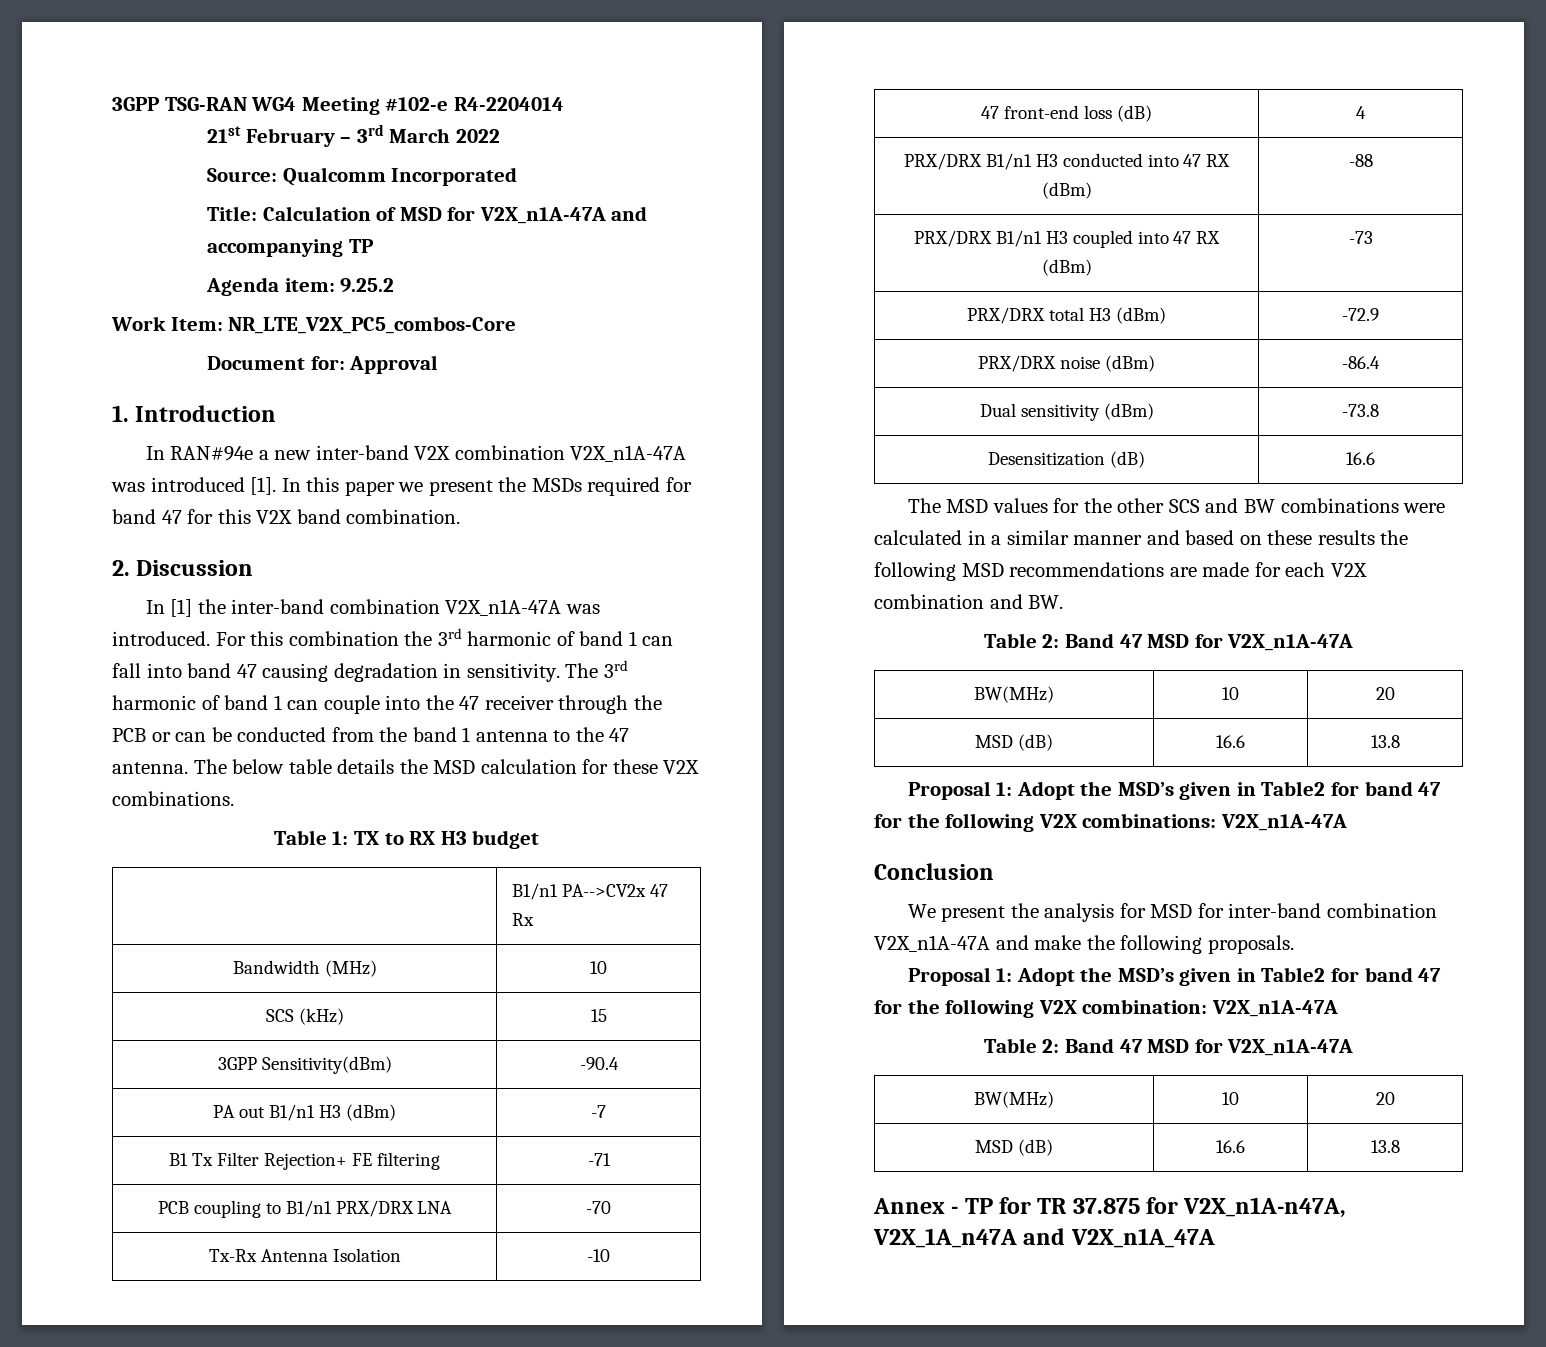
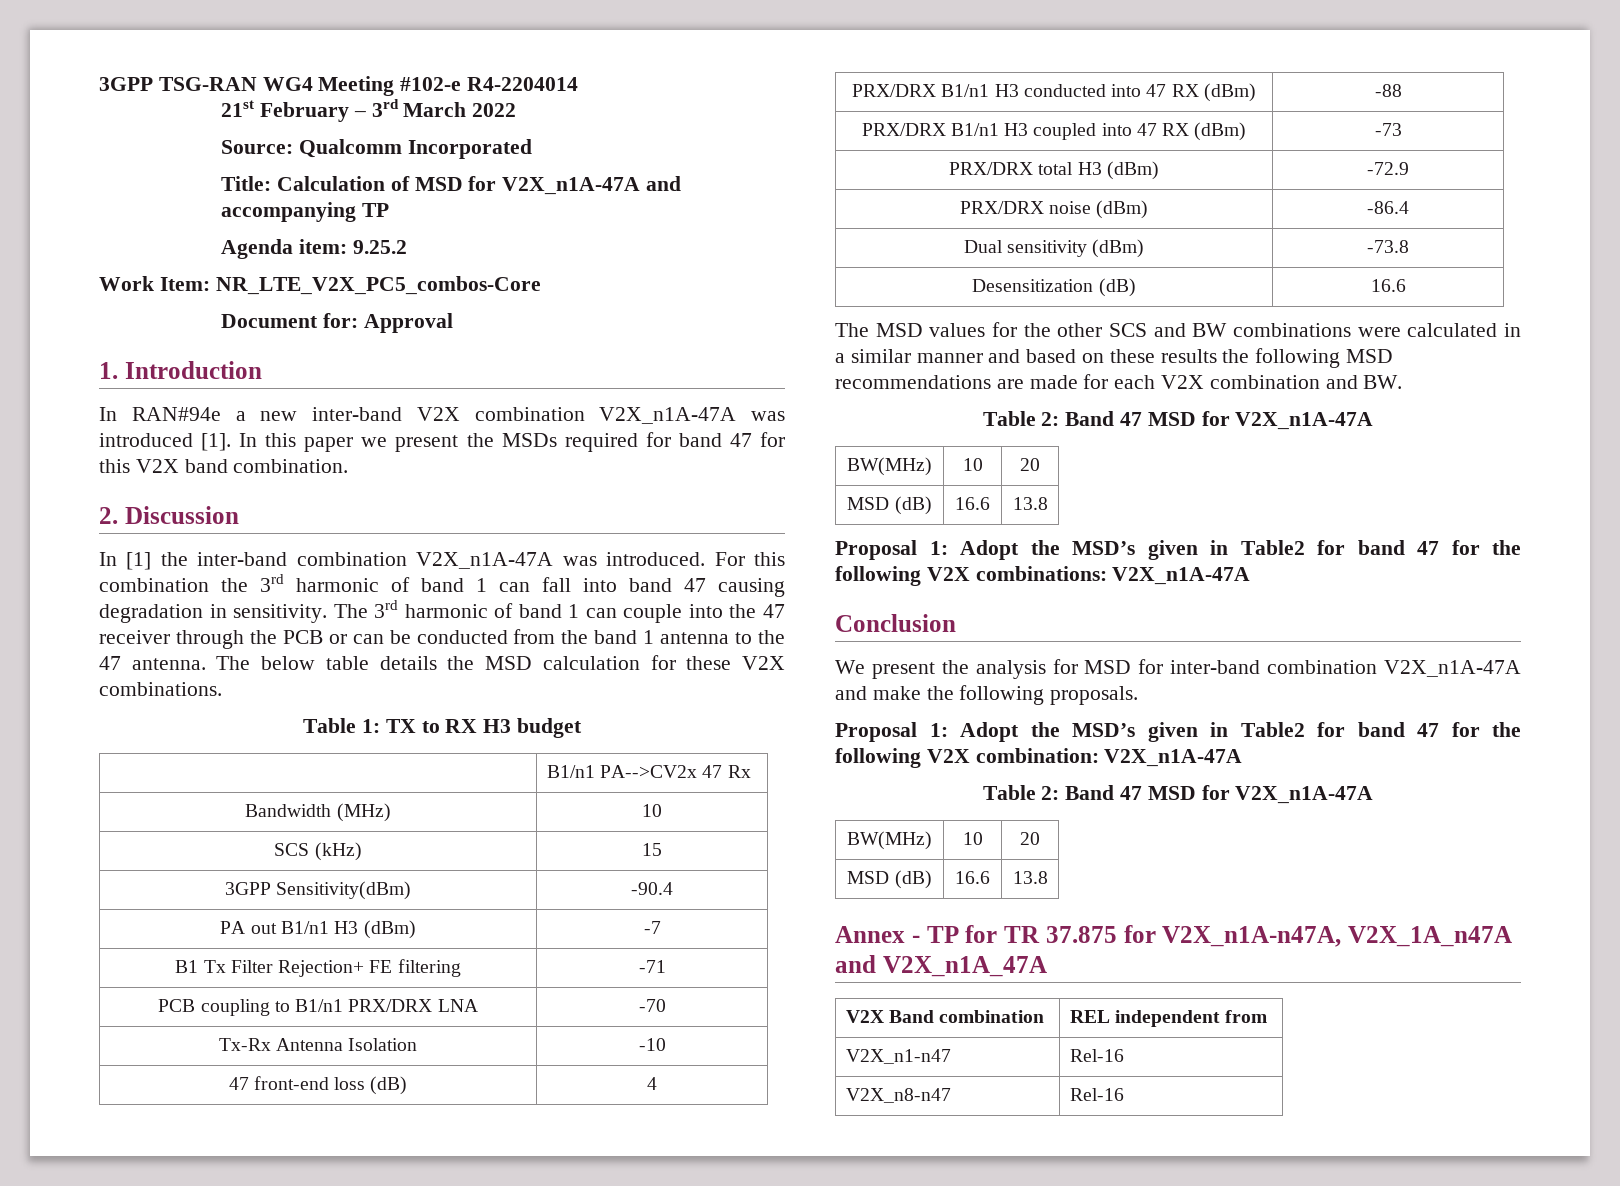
+ V2X Band combination | REL independent from
+ V2X_n1-n47 | Rel-16
+ V2X_n8-n47 | Rel-16

